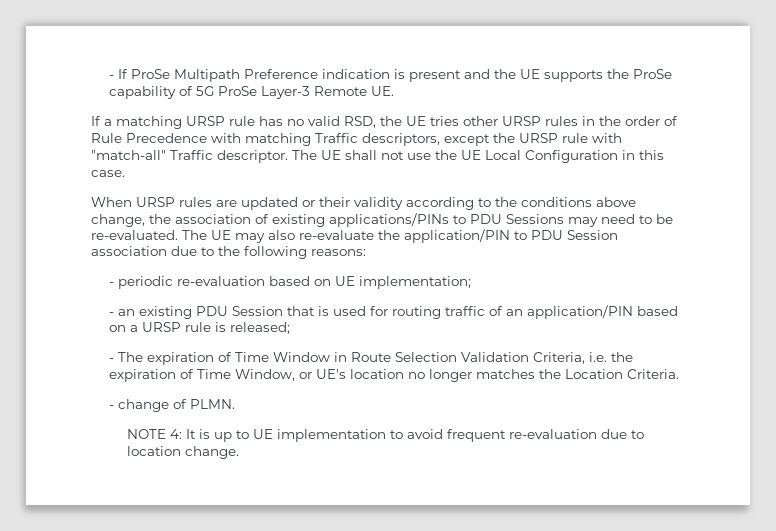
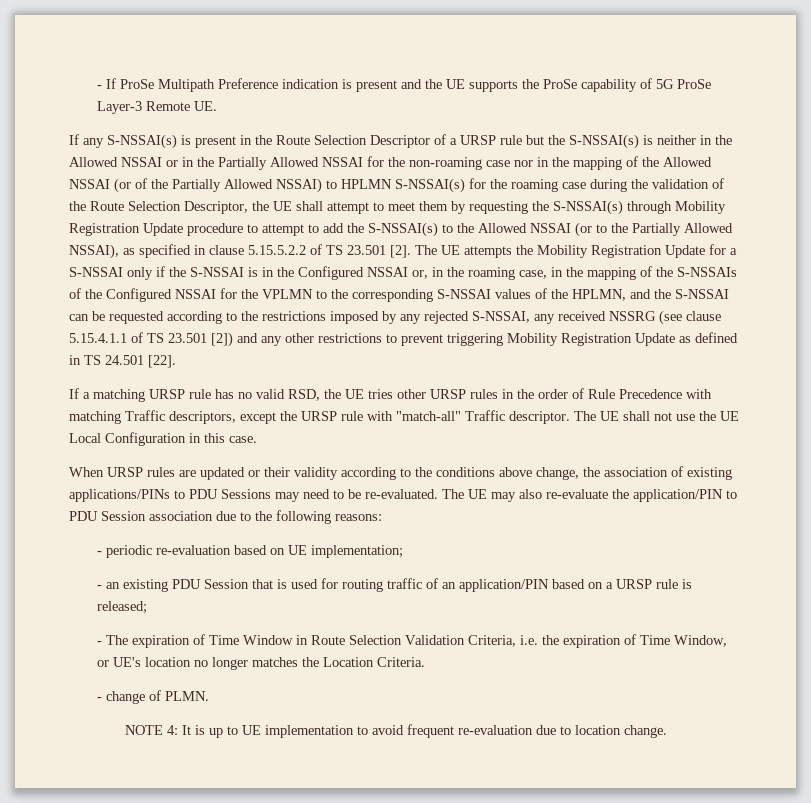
+ If any S-NSSAI(s) is present in the Route Selection Descriptor of a URSP rule but the S-NSSAI(s) is neither in the Allowed NSSAI or in the Partially Allowed NSSAI for the non-roaming case nor in the mapping of the Allowed NSSAI (or of the Partially Allowed NSSAI) to HPLMN S-NSSAI(s) for the roaming case during the validation of the Route Selection Descriptor, the UE shall attempt to meet them by requesting the S-NSSAI(s) through Mobility Registration Update procedure to attempt to add the S-NSSAI(s) to the Allowed NSSAI (or to the Partially Allowed NSSAI), as specified in clause 5.15.5.2.2 of TS 23.501 [2]. The UE attempts the Mobility Registration Update for a S-NSSAI only if the S-NSSAI is in the Configured NSSAI or, in the roaming case, in the mapping of the S-NSSAIs of the Configured NSSAI for the VPLMN to the corresponding S-NSSAI values of the HPLMN, and the S-NSSAI can be requested according to the restrictions imposed by any rejected S-NSSAI, any received NSSRG (see clause 5.15.4.1.1 of TS 23.501 [2]) and any other restrictions to prevent triggering Mobility Registration Update as defined in TS 24.501 [22].

